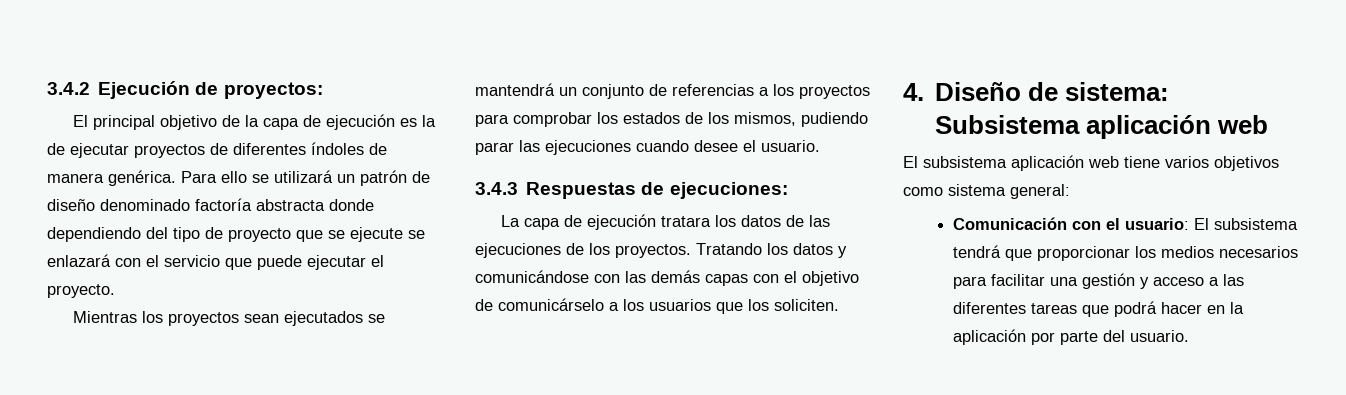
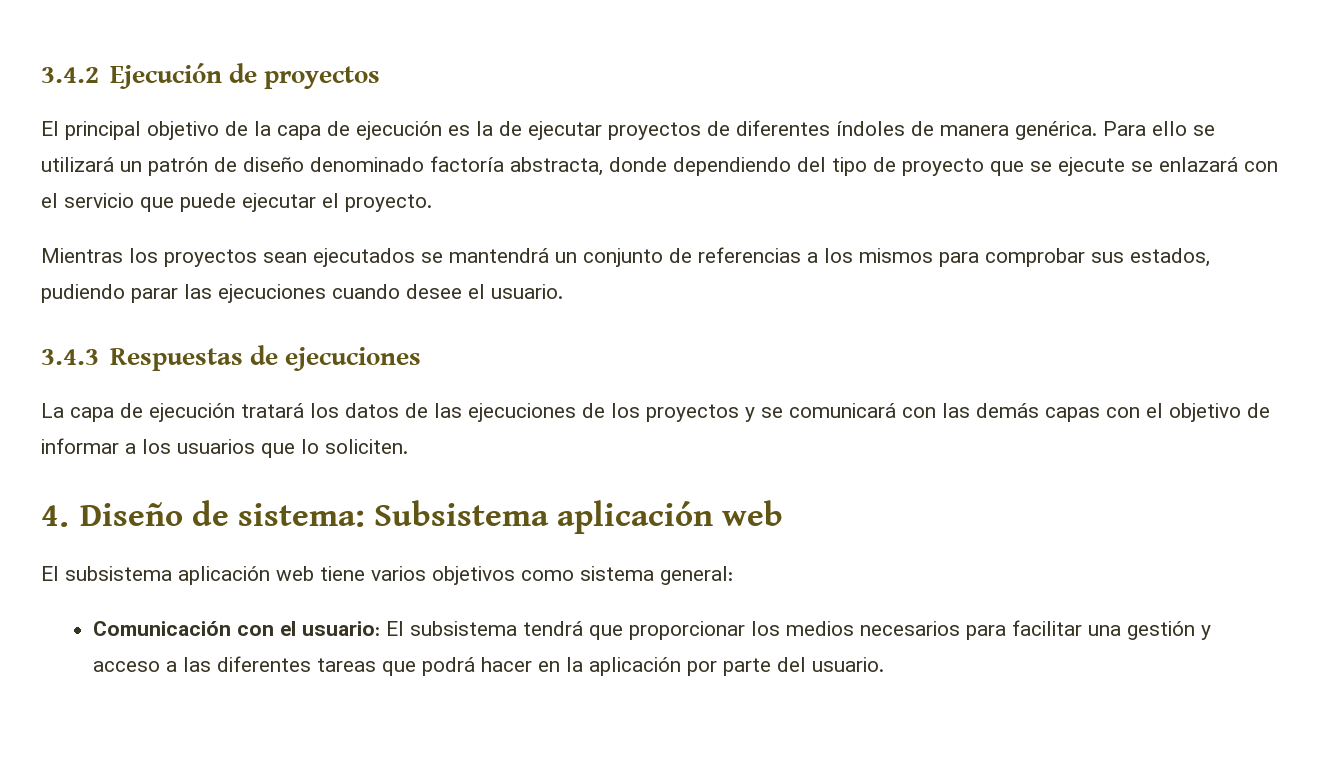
- 3.4.2 Ejecución de proyectos:
+ 3.4.2 Ejecución de proyectos
- Para ello se utilizará un patrón de diseño denominado factoría abstracta donde dependiendo del tipo de proyecto que se ejecute se enlazará con el servicio que puede ejecutar el proyecto.
+ Para ello se utilizará un patrón de diseño denominado factoría abstracta, donde dependiendo del tipo de proyecto que se ejecute se enlazará con el servicio que puede ejecutar el proyecto.
- Mientras los proyectos sean ejecutados se mantendrá un conjunto de referencias a los proyectos para comprobar los estados de los mismos, pudiendo parar las ejecuciones cuando desee el usuario.
+ Mientras los proyectos sean ejecutados se mantendrá un conjunto de referencias a los mismos para comprobar sus estados, pudiendo parar las ejecuciones cuando desee el usuario.
- 3.4.3 Respuestas de ejecuciones:
+ 3.4.3 Respuestas de ejecuciones
- La capa de ejecución tratara los datos de las ejecuciones de los proyectos. Tratando los datos y comunicándose con las demás capas con el objetivo de comunicárselo a los usuarios que los soliciten.
+ La capa de ejecución tratará los datos de las ejecuciones de los proyectos y se comunicará con las demás capas con el objetivo de informar a los usuarios que lo soliciten.

